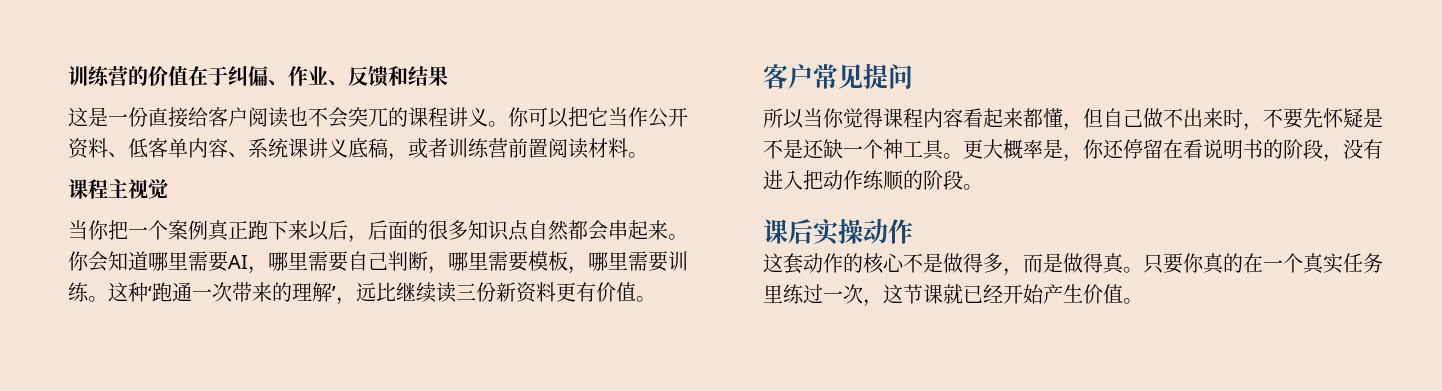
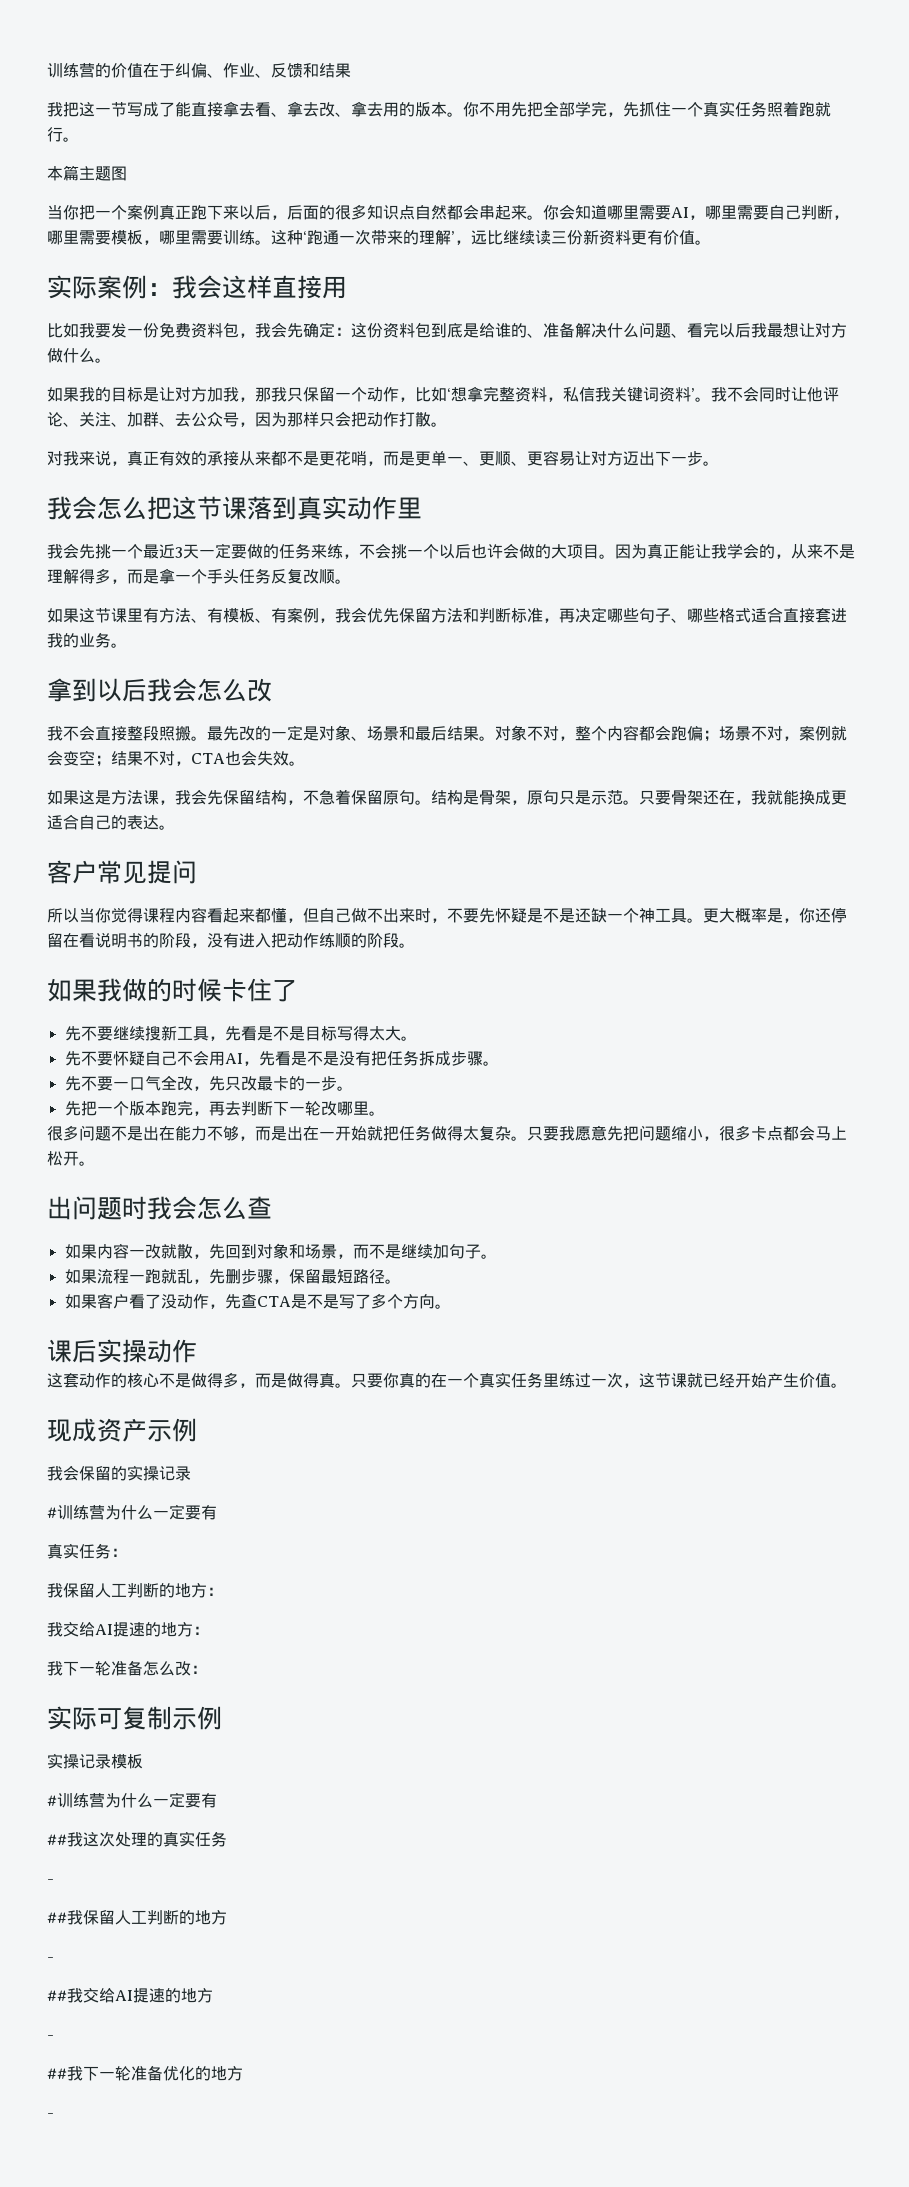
- 这是一份直接给客户阅读也不会突兀的课程讲义。你可以把它当作公开资料、低客单内容、系统课讲义底稿，或者训练营前置阅读材料。
- 课程主视觉
+ 我把这一节写成了能直接拿去看、拿去改、拿去用的版本。你不用先把全部学完，先抓住一个真实任务照着跑就行。
+ 本篇主题图
+ 实际案例：我会这样直接用
+ 比如我要发一份免费资料包，我会先确定：这份资料包到底是给谁的、准备解决什么问题、看完以后我最想让对方做什么。
+ 如果我的目标是让对方加我，那我只保留一个动作，比如‘想拿完整资料，私信我关键词资料’。我不会同时让他评论、关注、加群、去公众号，因为那样只会把动作打散。
+ 对我来说，真正有效的承接从来都不是更花哨，而是更单一、更顺、更容易让对方迈出下一步。
+ 我会怎么把这节课落到真实动作里
+ 我会先挑一个最近3天一定要做的任务来练，不会挑一个以后也许会做的大项目。因为真正能让我学会的，从来不是理解得多，而是拿一个手头任务反复改顺。
+ 如果这节课里有方法、有模板、有案例，我会优先保留方法和判断标准，再决定哪些句子、哪些格式适合直接套进我的业务。
+ 拿到以后我会怎么改
+ 我不会直接整段照搬。最先改的一定是对象、场景和最后结果。对象不对，整个内容都会跑偏；场景不对，案例就会变空；结果不对，CTA也会失效。
+ 如果这是方法课，我会先保留结构，不急着保留原句。结构是骨架，原句只是示范。只要骨架还在，我就能换成更适合自己的表达。
+ 如果我做的时候卡住了
+ 先不要继续搜新工具，先看是不是目标写得太大。
+ 先不要怀疑自己不会用AI，先看是不是没有把任务拆成步骤。
+ 先不要一口气全改，先只改最卡的一步。
+ 先把一个版本跑完，再去判断下一轮改哪里。
+ 很多问题不是出在能力不够，而是出在一开始就把任务做得太复杂。只要我愿意先把问题缩小，很多卡点都会马上松开。
+ 出问题时我会怎么查
+ 如果内容一改就散，先回到对象和场景，而不是继续加句子。
+ 如果流程一跑就乱，先删步骤，保留最短路径。
+ 如果客户看了没动作，先查CTA是不是写了多个方向。
+ 现成资产示例
+ 我会保留的实操记录
+ #训练营为什么一定要有
+ 真实任务：
+ 我保留人工判断的地方：
+ 我交给AI提速的地方：
+ 我下一轮准备怎么改：
+ 实际可复制示例
+ 实操记录模板
+ #训练营为什么一定要有
+ ##我这次处理的真实任务
+ -
+ ##我保留人工判断的地方
+ -
+ ##我交给AI提速的地方
+ -
+ ##我下一轮准备优化的地方
+ -

